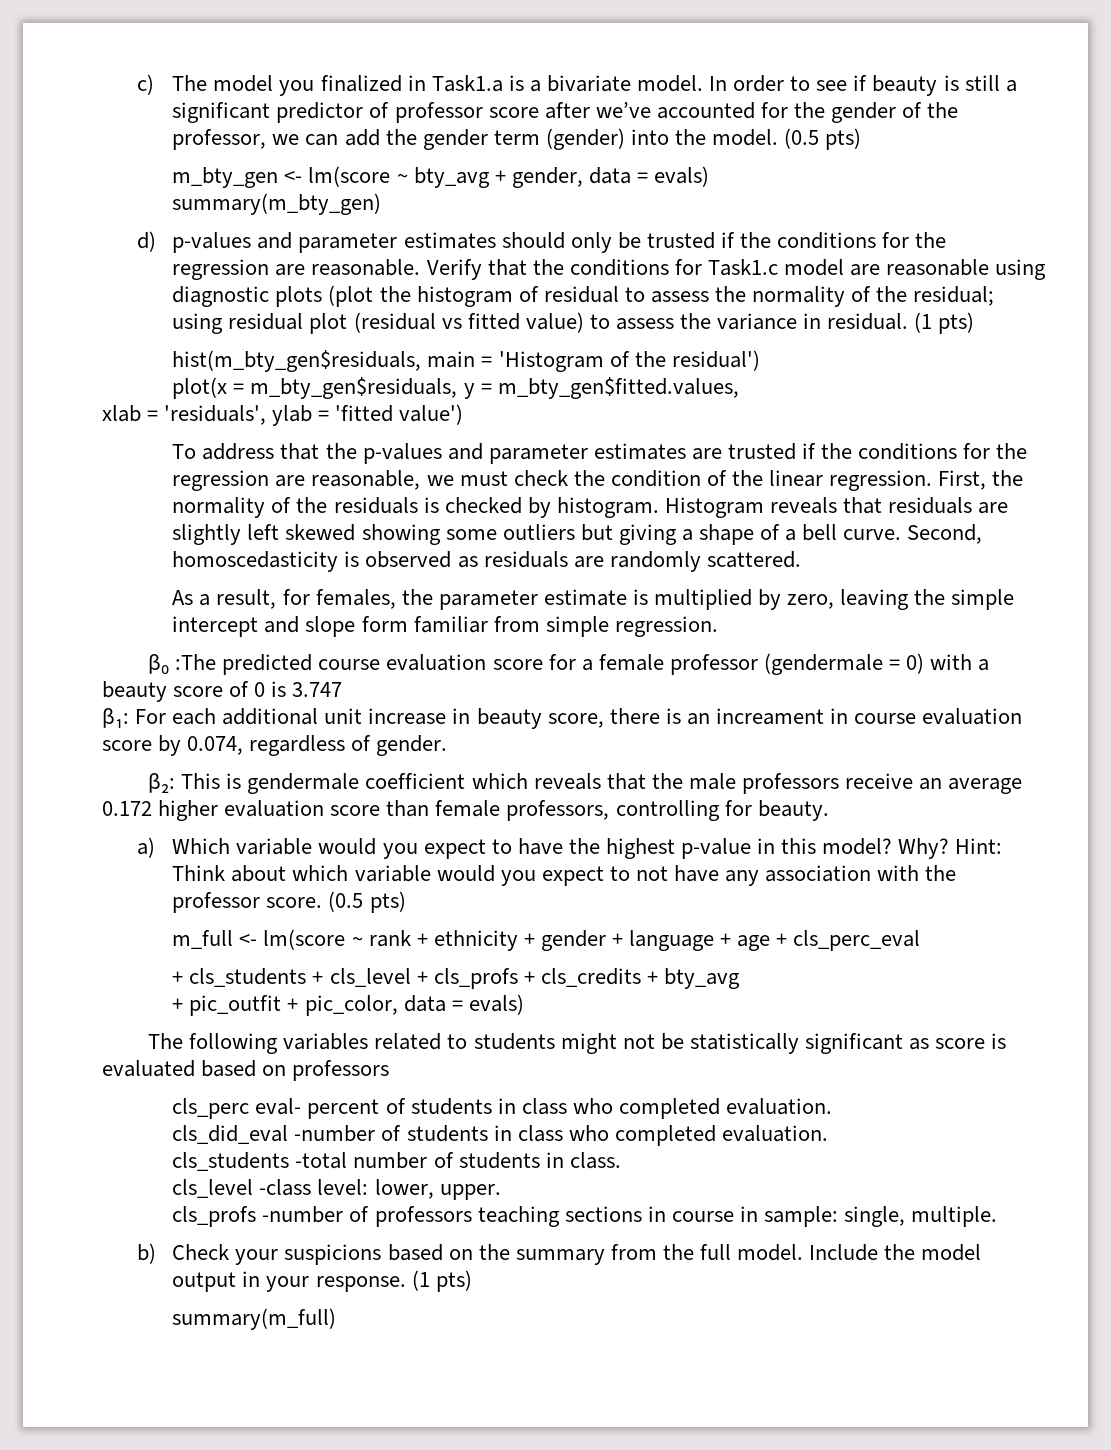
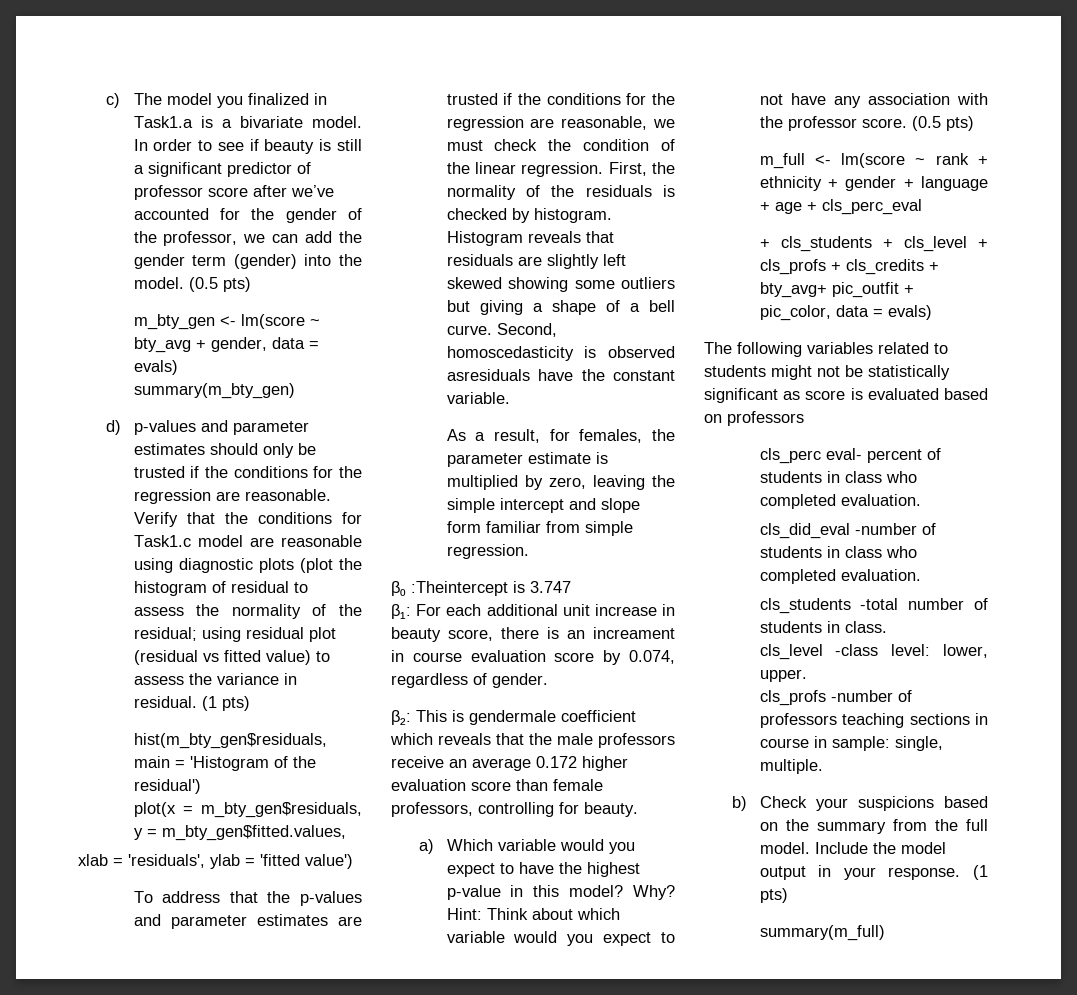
- Second, homoscedasticity is observed as residuals are randomly scattered.
+ Second, homoscedasticity is observed asresiduals have the constant variable.
- β₀ :The predicted course evaluation score for a female professor (gendermale = 0) with a beauty score of 0 is 3.747
+ β₀ :Theintercept is 3.747
- + cls_students + cls_level + cls_profs + cls_credits + bty_avg
- + pic_outfit + pic_color, data = evals)
+ + cls_students + cls_level + cls_profs + cls_credits + bty_avg+ pic_outfit + pic_color, data = evals)

